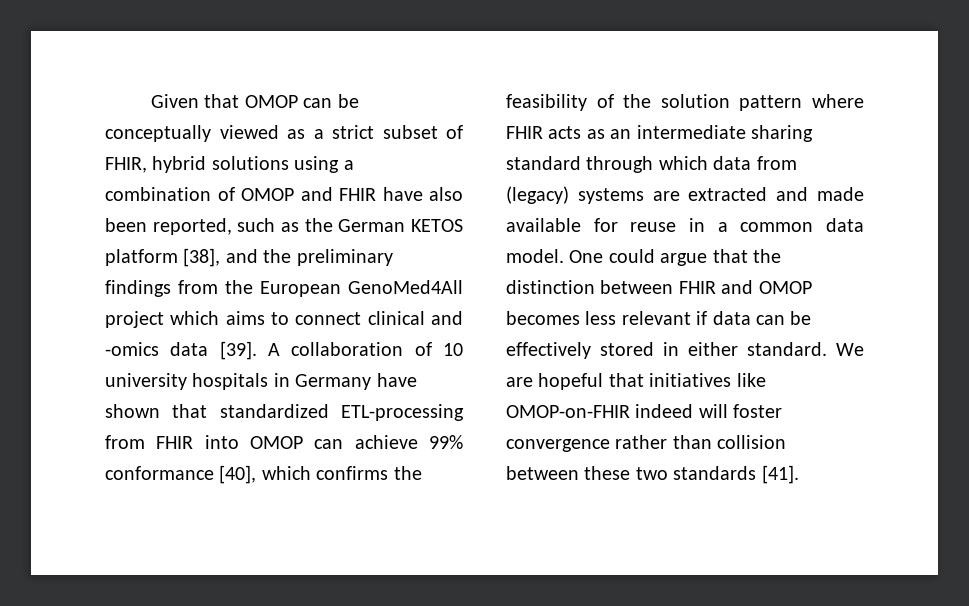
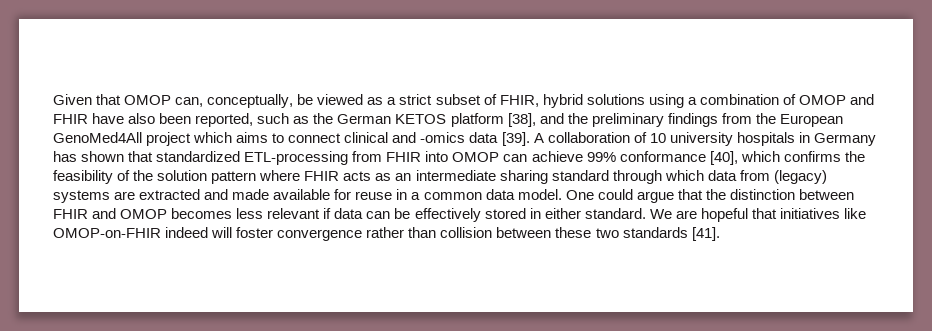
- Given that OMOP can be conceptually viewed as a strict subset of FHIR, hybrid solutions using a combination of OMOP and FHIR have also been reported, such as the German KETOS platform [38], and the preliminary findings from the European GenoMed4All project which aims to connect clinical and -omics data [39].
+ Given that OMOP can, conceptually, be viewed as a strict subset of FHIR, hybrid solutions using a combination of OMOP and FHIR have also been reported, such as the German KETOS platform [38], and the preliminary findings from the European GenoMed4All project which aims to connect clinical and -omics data [39].
- A collaboration of 10 university hospitals in Germany have shown that standardized ETL-processing from FHIR into OMOP can achieve 99% conformance [40], which confirms the feasibility of the solution pattern where FHIR acts as an intermediate sharing standard through which data from (legacy) systems are extracted and made available for reuse in a common data model.
+ A collaboration of 10 university hospitals in Germany has shown that standardized ETL-processing from FHIR into OMOP can achieve 99% conformance [40], which confirms the feasibility of the solution pattern where FHIR acts as an intermediate sharing standard through which data from (legacy) systems are extracted and made available for reuse in a common data model.

